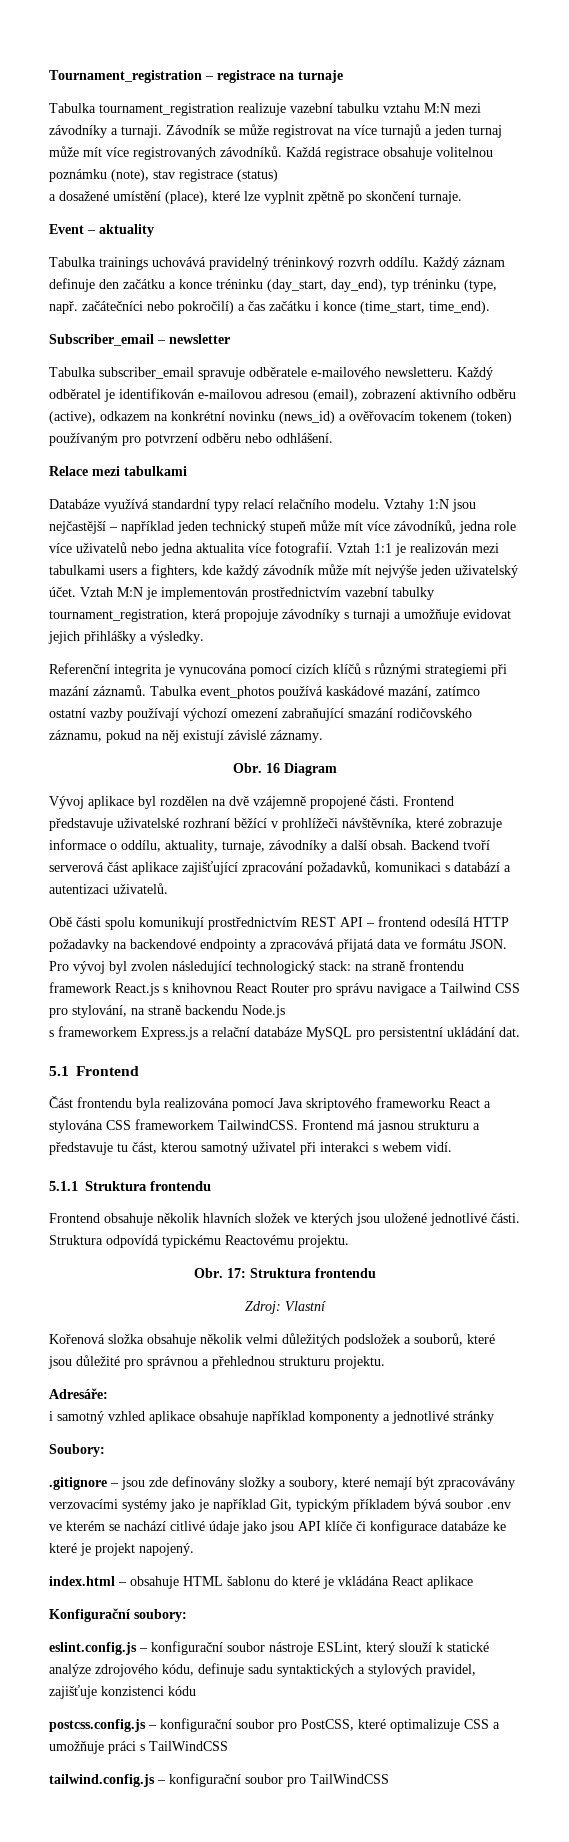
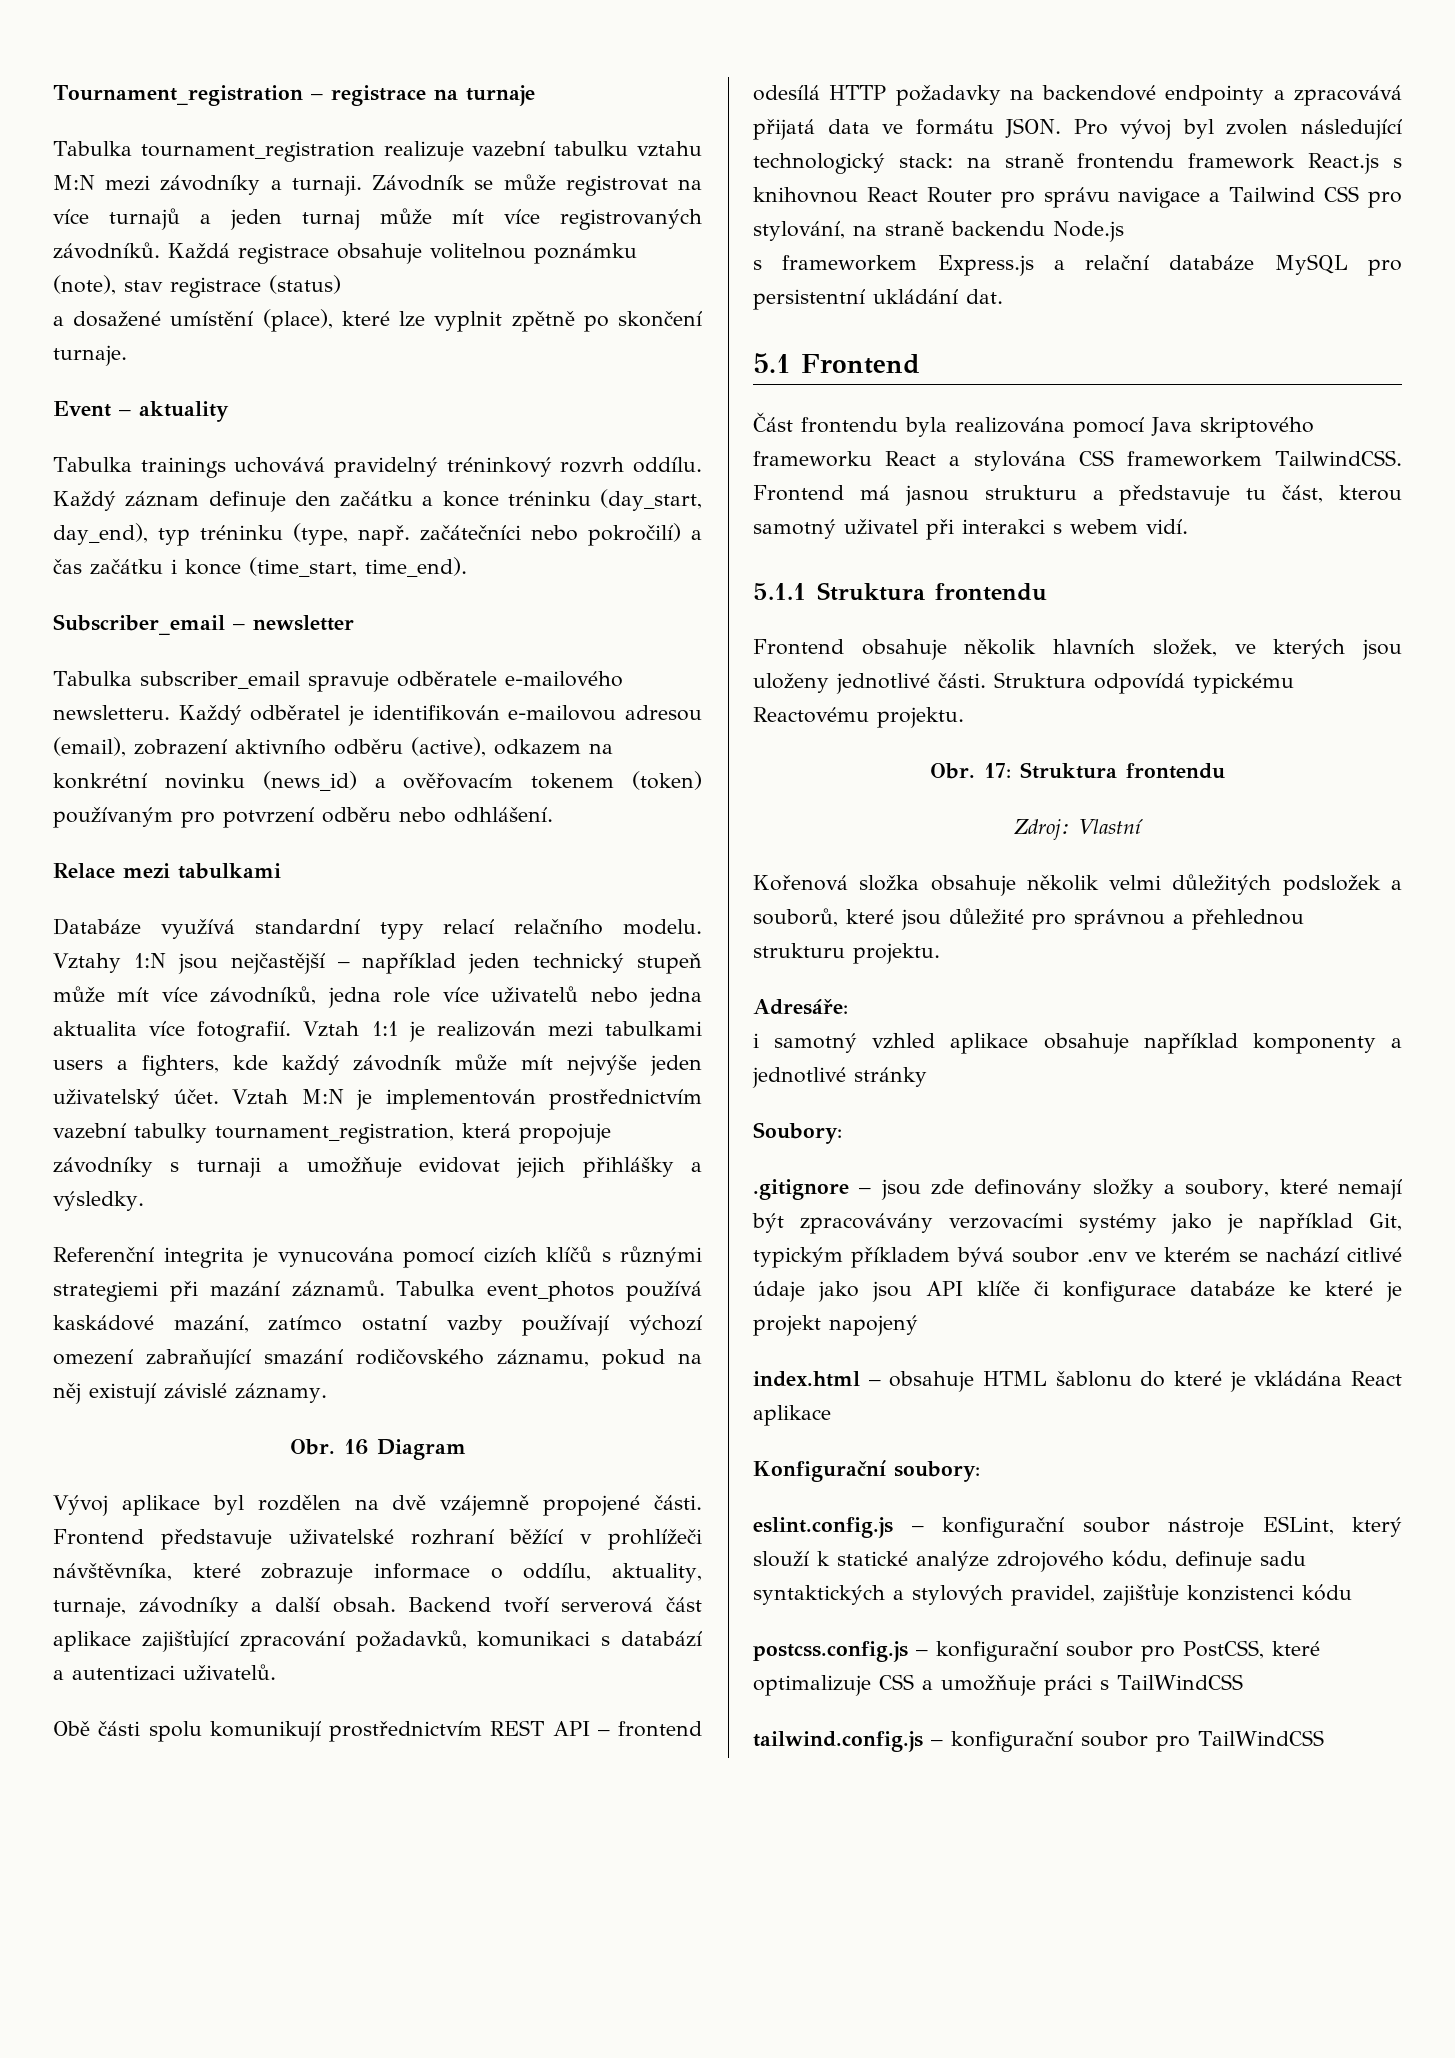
- Frontend obsahuje několik hlavních složek ve kterých jsou uložené jednotlivé části.
+ Frontend obsahuje několik hlavních složek, ve kterých jsou uloženy jednotlivé části.
- .gitignore – jsou zde definovány složky a soubory, které nemají být zpracovávány verzovacími systémy jako je například Git, typickým příkladem bývá soubor .env ve kterém se nachází citlivé údaje jako jsou API klíče či konfigurace databáze ke které je projekt napojený.
+ .gitignore – jsou zde definovány složky a soubory, které nemají být zpracovávány verzovacími systémy jako je například Git, typickým příkladem bývá soubor .env ve kterém se nachází citlivé údaje jako jsou API klíče či konfigurace databáze ke které je projekt napojený

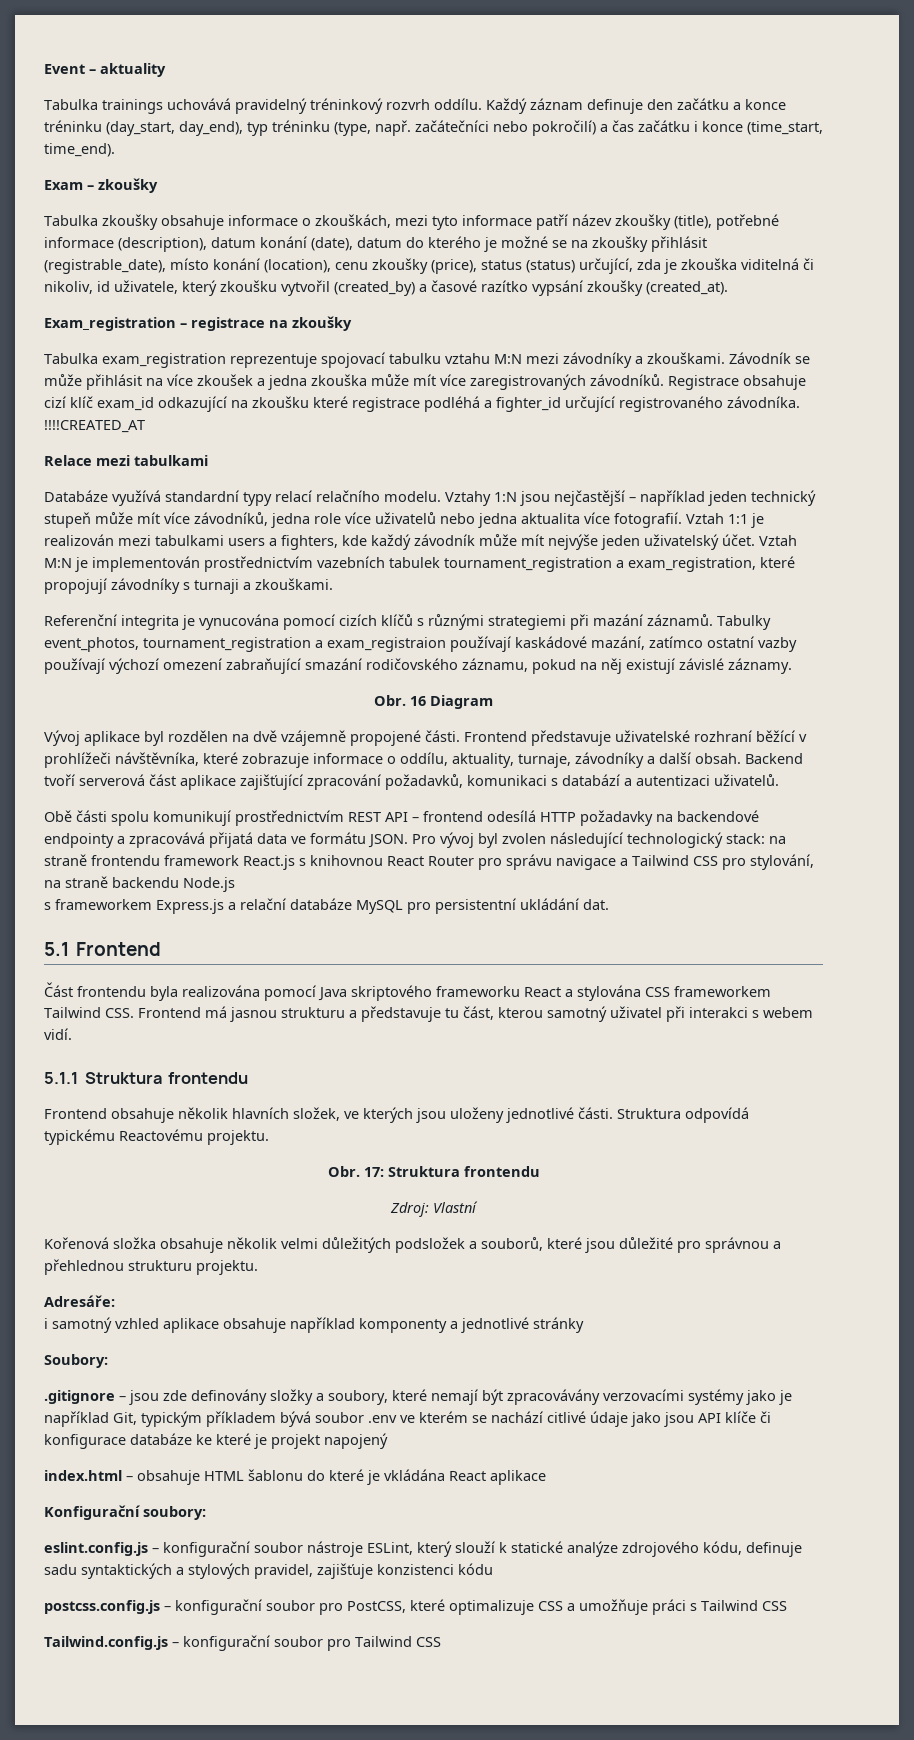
- Tournament_registration – registrace na turnaje
- Tabulka tournament_registration realizuje vazební tabulku vztahu M:N mezi závodníky a turnaji. Závodník se může registrovat na více turnajů a jeden turnaj může mít více registrovaných závodníků. Každá registrace obsahuje volitelnou poznámku (note), stav registrace (status)
- a dosažené umístění (place), které lze vyplnit zpětně po skončení turnaje.
- Subscriber_email – newsletter
- Tabulka subscriber_email spravuje odběratele e-mailového newsletteru. Každý odběratel je identifikován e-mailovou adresou (email), zobrazení aktivního odběru (active), odkazem na konkrétní novinku (news_id) a ověřovacím tokenem (token) používaným pro potvrzení odběru nebo odhlášení.
+ Exam – zkoušky
+ Tabulka zkoušky obsahuje informace o zkouškách, mezi tyto informace patří název zkoušky (title), potřebné informace (description), datum konání (date), datum do kterého je možné se na zkoušky přihlásit (registrable_date), místo konání (location), cenu zkoušky (price), status (status) určující, zda je zkouška viditelná či nikoliv, id uživatele, který zkoušku vytvořil (created_by) a časové razítko vypsání zkoušky (created_at).
+ Exam_registration – registrace na zkoušky
+ Tabulka exam_registration reprezentuje spojovací tabulku vztahu M:N mezi závodníky a zkouškami. Závodník se může přihlásit na více zkoušek a jedna zkouška může mít více zaregistrovaných závodníků. Registrace obsahuje cizí klíč exam_id odkazující na zkoušku které registrace podléhá a fighter_id určující registrovaného závodníka. !!!!CREATED_AT
- Vztah M:N je implementován prostřednictvím vazební tabulky tournament_registration, která propojuje závodníky s turnaji a umožňuje evidovat jejich přihlášky a výsledky.
+ Vztah M:N je implementován prostřednictvím vazebních tabulek tournament_registration a exam_registration, které propojují závodníky s turnaji a zkouškami.
- Tabulka event_photos používá kaskádové mazání, zatímco ostatní vazby používají výchozí omezení zabraňující smazání rodičovského záznamu, pokud na něj existují závislé záznamy.
+ Tabulky event_photos, tournament_registration a exam_registraion používají kaskádové mazání, zatímco ostatní vazby používají výchozí omezení zabraňující smazání rodičovského záznamu, pokud na něj existují závislé záznamy.
- Část frontendu byla realizována pomocí Java skriptového frameworku React a stylována CSS frameworkem TailwindCSS. Frontend má jasnou strukturu a představuje tu část, kterou samotný uživatel při interakci s webem vidí.
+ Část frontendu byla realizována pomocí Java skriptového frameworku React a stylována CSS frameworkem Tailwind CSS. Frontend má jasnou strukturu a představuje tu část, kterou samotný uživatel při interakci s webem vidí.
- postcss.config.js – konfigurační soubor pro PostCSS, které optimalizuje CSS a umožňuje práci s TailWindCSS
- tailwind.config.js – konfigurační soubor pro TailWindCSS
+ postcss.config.js – konfigurační soubor pro PostCSS, které optimalizuje CSS a umožňuje práci s Tailwind CSS
+ Tailwind.config.js – konfigurační soubor pro Tailwind CSS

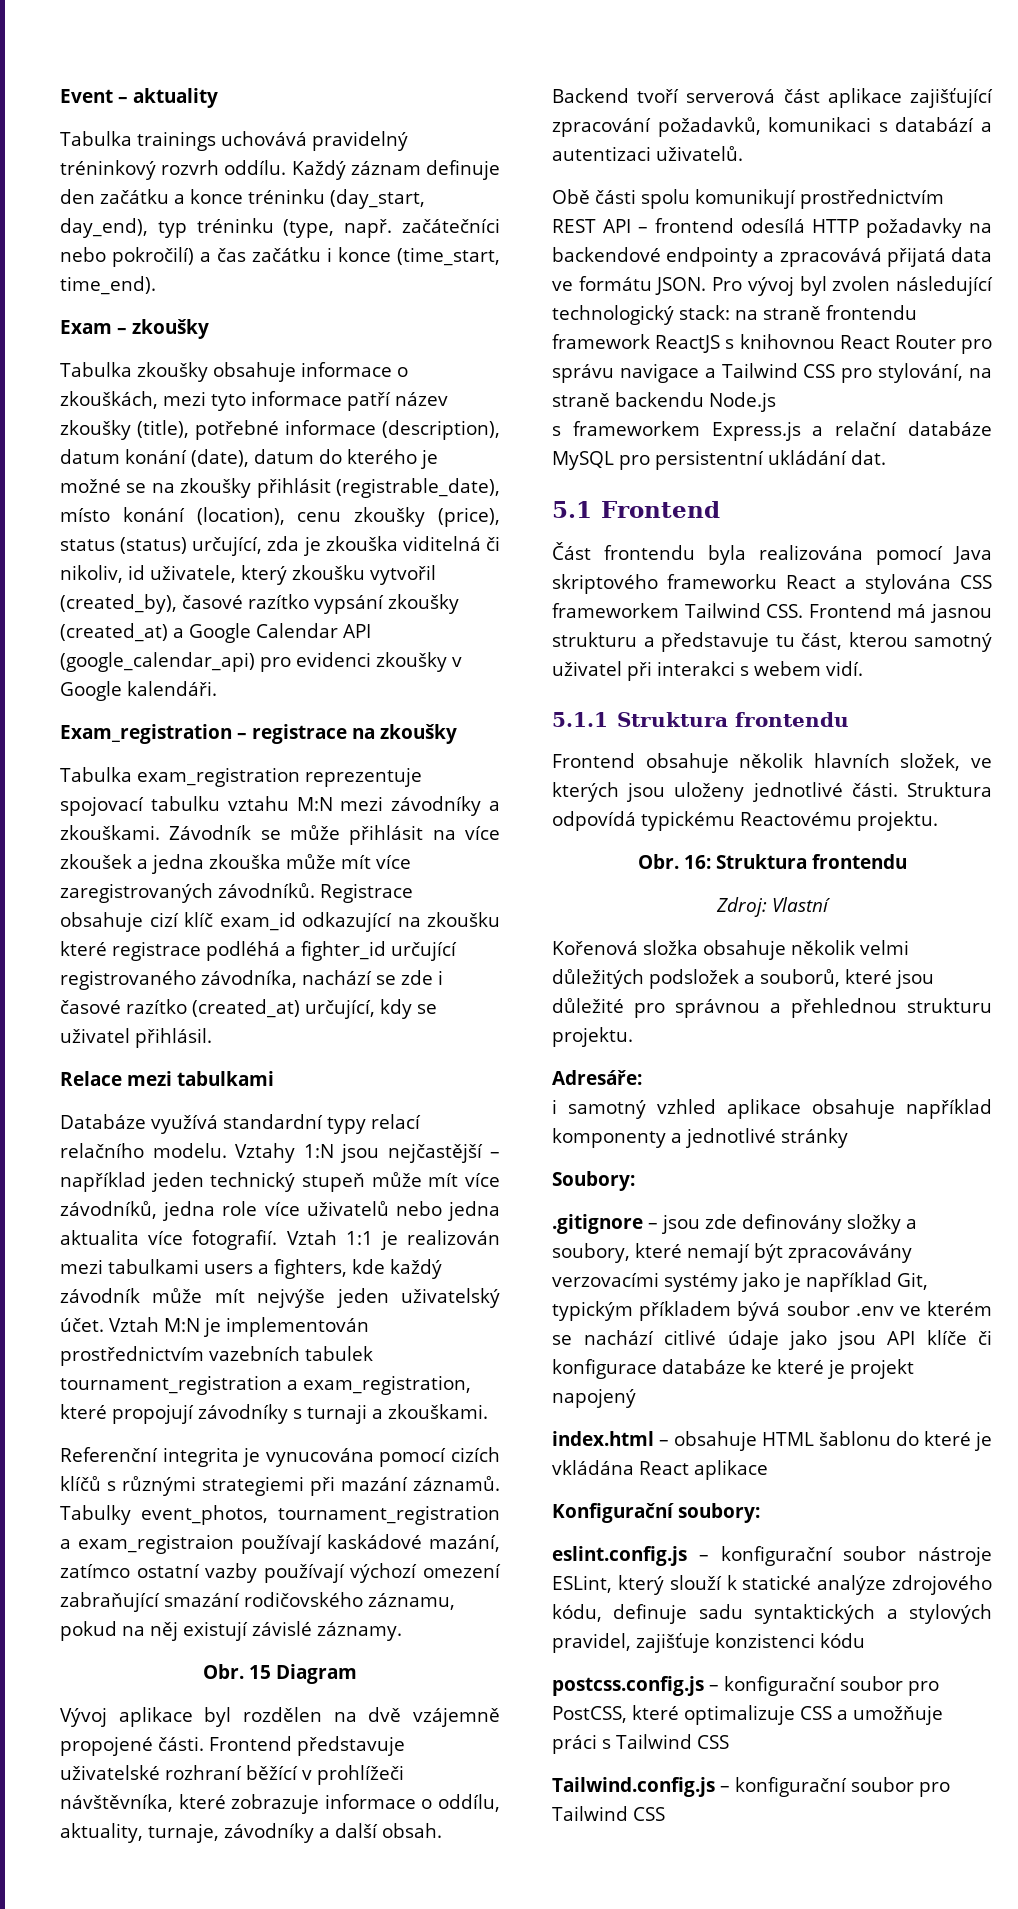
- Tabulka zkoušky obsahuje informace o zkouškách, mezi tyto informace patří název zkoušky (title), potřebné informace (description), datum konání (date), datum do kterého je možné se na zkoušky přihlásit (registrable_date), místo konání (location), cenu zkoušky (price), status (status) určující, zda je zkouška viditelná či nikoliv, id uživatele, který zkoušku vytvořil (created_by) a časové razítko vypsání zkoušky (created_at).
+ Tabulka zkoušky obsahuje informace o zkouškách, mezi tyto informace patří název zkoušky (title), potřebné informace (description), datum konání (date), datum do kterého je možné se na zkoušky přihlásit (registrable_date), místo konání (location), cenu zkoušky (price), status (status) určující, zda je zkouška viditelná či nikoliv, id uživatele, který zkoušku vytvořil (created_by), časové razítko vypsání zkoušky (created_at) a Google Calendar API (google_calendar_api) pro evidenci zkoušky v Google kalendáři.
- Registrace obsahuje cizí klíč exam_id odkazující na zkoušku které registrace podléhá a fighter_id určující registrovaného závodníka. !!!!CREATED_AT
+ Registrace obsahuje cizí klíč exam_id odkazující na zkoušku které registrace podléhá a fighter_id určující registrovaného závodníka, nachází se zde i časové razítko (created_at) určující, kdy se uživatel přihlásil.
- Obr. 16 Diagram
+ Obr. 15 Diagram
- Pro vývoj byl zvolen následující technologický stack: na straně frontendu framework React.js s knihovnou React Router pro správu navigace a Tailwind CSS pro stylování, na straně backendu Node.js
+ Pro vývoj byl zvolen následující technologický stack: na straně frontendu framework ReactJS s knihovnou React Router pro správu navigace a Tailwind CSS pro stylování, na straně backendu Node.js
- Obr. 17: Struktura frontendu
+ Obr. 16: Struktura frontendu

